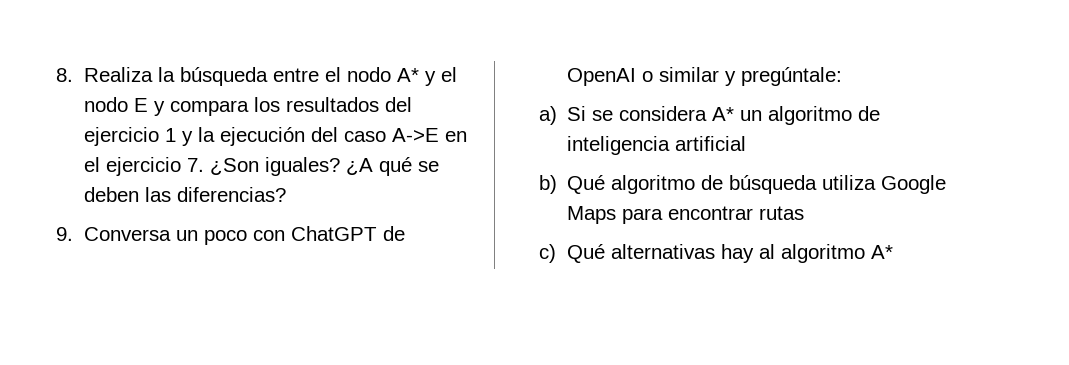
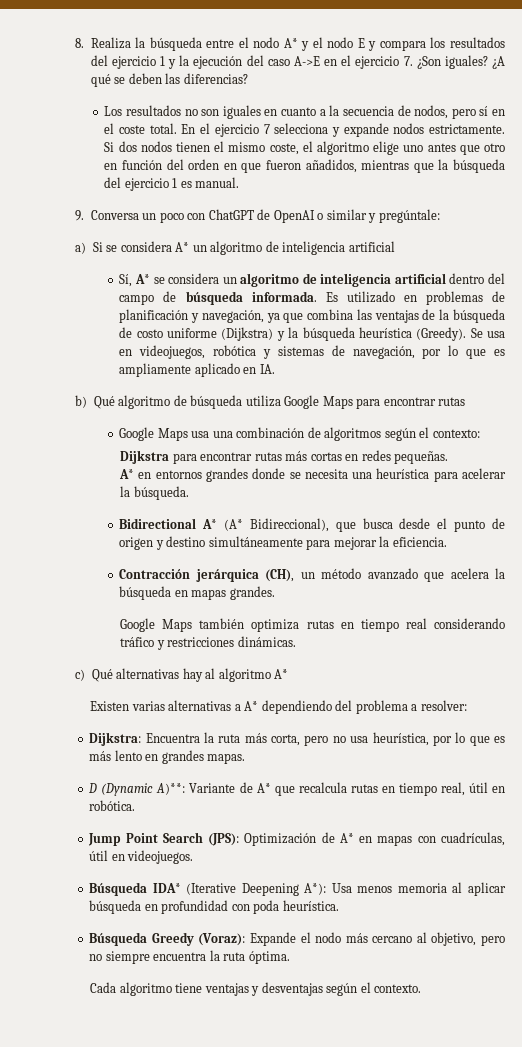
+ Los resultados no son iguales en cuanto a la secuencia de nodos, pero sí en el coste total. En el ejercicio 7 selecciona y expande nodos estrictamente. Si dos nodos tienen el mismo coste, el algoritmo elige uno antes que otro en función del orden en que fueron añadidos, mientras que la búsqueda del ejercicio 1 es manual.
+ Sí, A* se considera un algoritmo de inteligencia artificial dentro del campo de búsqueda informada. Es utilizado en problemas de planificación y navegación, ya que combina las ventajas de la búsqueda de costo uniforme (Dijkstra) y la búsqueda heurística (Greedy). Se usa en videojuegos, robótica y sistemas de navegación, por lo que es ampliamente aplicado en IA.
+ Google Maps usa una combinación de algoritmos según el contexto:
+ Dijkstra para encontrar rutas más cortas en redes pequeñas.
+ A* en entornos grandes donde se necesita una heurística para acelerar la búsqueda.
+ Bidirectional A* (A* Bidireccional), que busca desde el punto de origen y destino simultáneamente para mejorar la eficiencia.
+ Contracción jerárquica (CH), un método avanzado que acelera la búsqueda en mapas grandes.
+ Google Maps también optimiza rutas en tiempo real considerando tráfico y restricciones dinámicas.
+ Existen varias alternativas a A* dependiendo del problema a resolver:
+ Dijkstra: Encuentra la ruta más corta, pero no usa heurística, por lo que es más lento en grandes mapas.
+ D (Dynamic A)**: Variante de A* que recalcula rutas en tiempo real, útil en robótica.
+ Jump Point Search (JPS): Optimización de A* en mapas con cuadrículas, útil en videojuegos.
+ Búsqueda IDA* (Iterative Deepening A*): Usa menos memoria al aplicar búsqueda en profundidad con poda heurística.
+ Búsqueda Greedy (Voraz): Expande el nodo más cercano al objetivo, pero no siempre encuentra la ruta óptima.
+ Cada algoritmo tiene ventajas y desventajas según el contexto.

